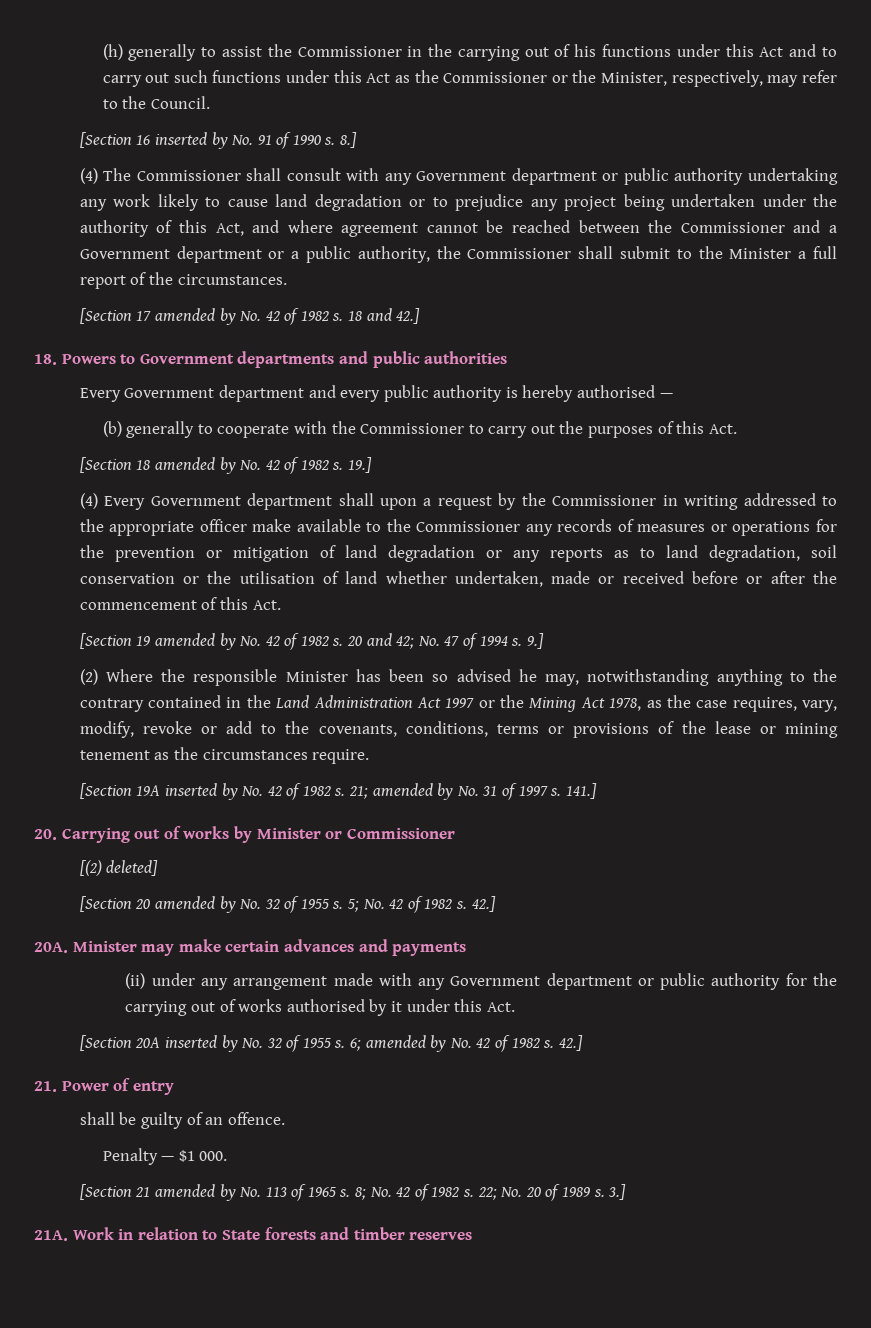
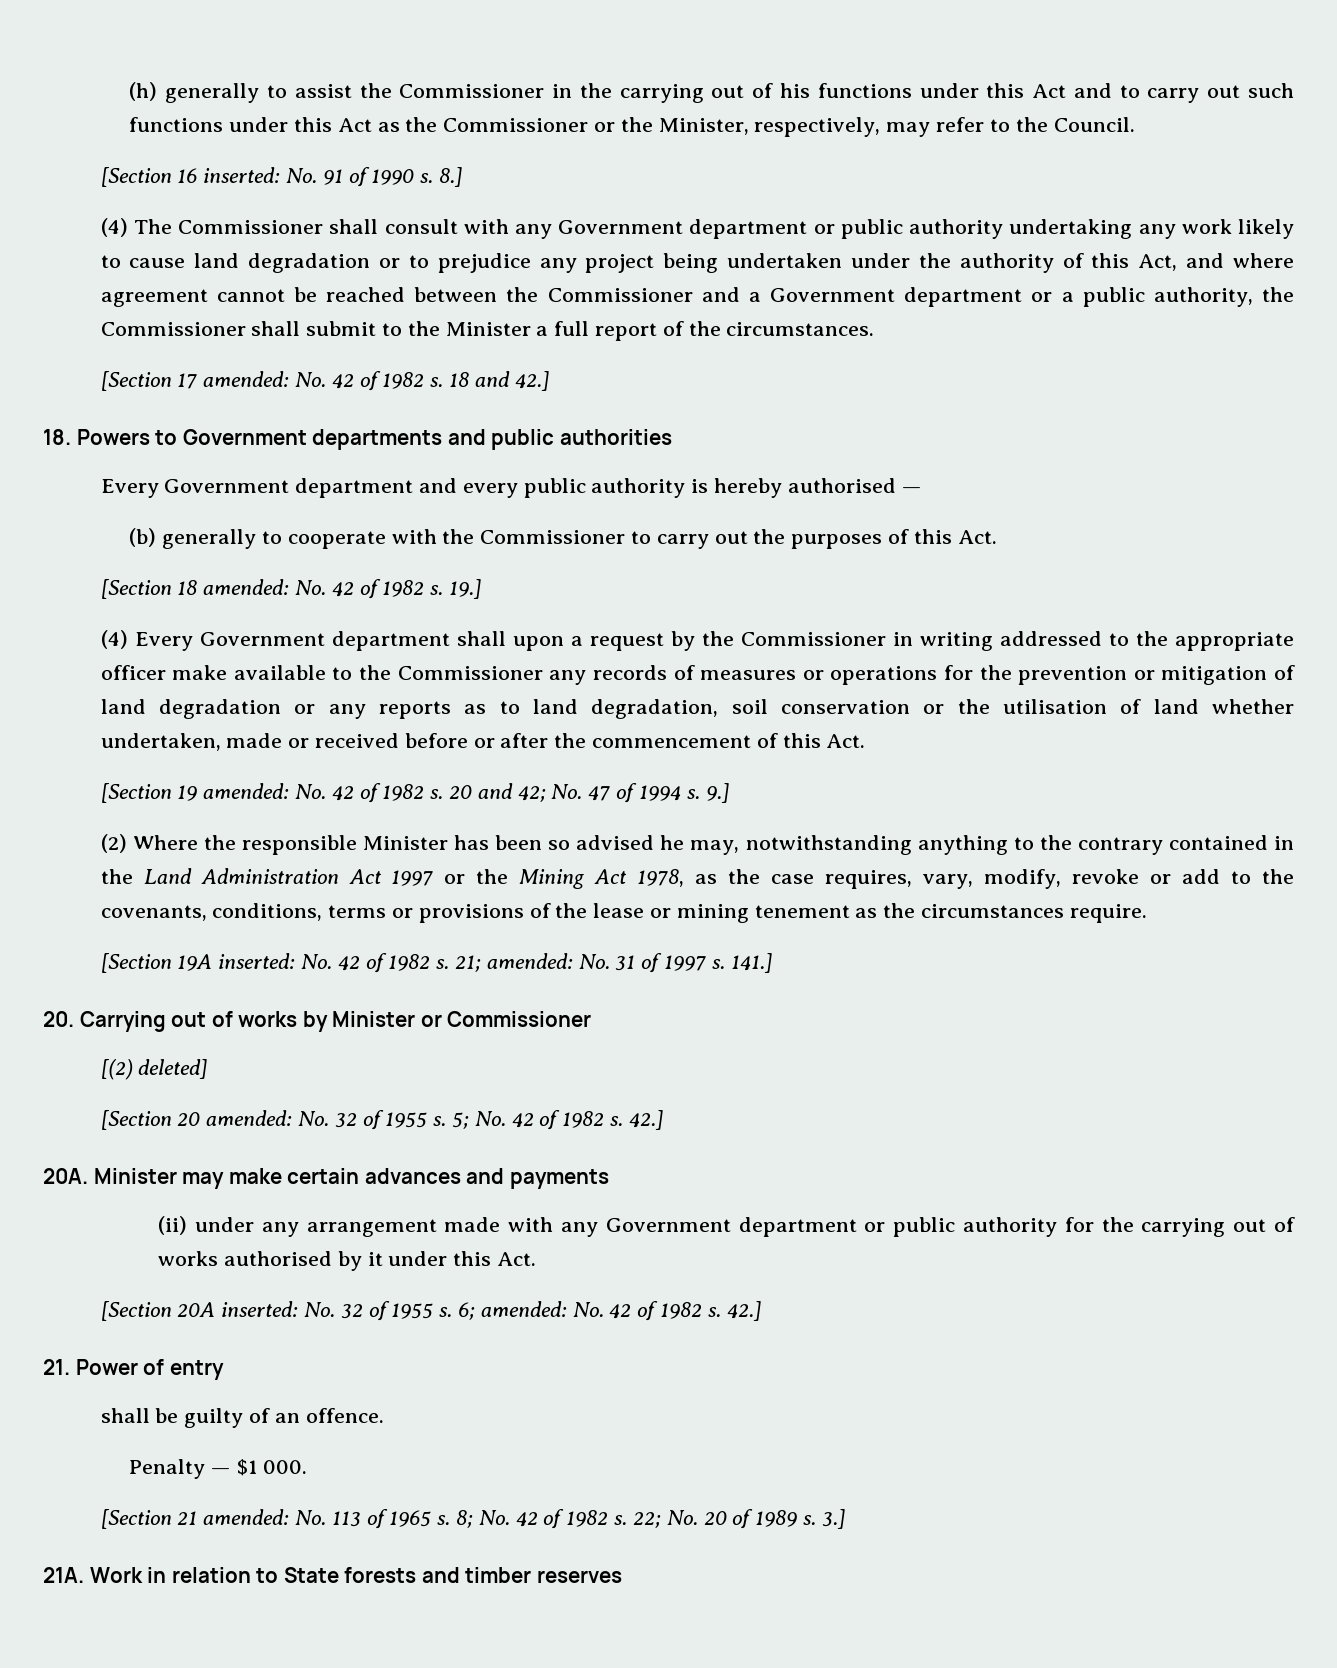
- [Section 16 inserted by No. 91 of 1990 s.
+ [Section 16 inserted: No. 91 of 1990 s.
- [Section 17 amended by No. 42 of 1982 s.
+ [Section 17 amended: No. 42 of 1982 s.
- [Section 18 amended by No. 42 of 1982 s.
+ [Section 18 amended: No. 42 of 1982 s.
- [Section 19 amended by No. 42 of 1982 s.
+ [Section 19 amended: No. 42 of 1982 s.
- [Section 19A inserted by No. 42 of 1982 s.
+ [Section 19A inserted: No. 42 of 1982 s.
- 21; amended by No. 31 of 1997 s.
+ 21; amended: No. 31 of 1997 s.
- [Section 20 amended by No. 32 of 1955 s.
+ [Section 20 amended: No. 32 of 1955 s.
- [Section 20A inserted by No. 32 of 1955 s.
+ [Section 20A inserted: No. 32 of 1955 s.
- 6; amended by No. 42 of 1982 s.
+ 6; amended: No. 42 of 1982 s.
- [Section 21 amended by No. 113 of 1965 s.
+ [Section 21 amended: No. 113 of 1965 s.

